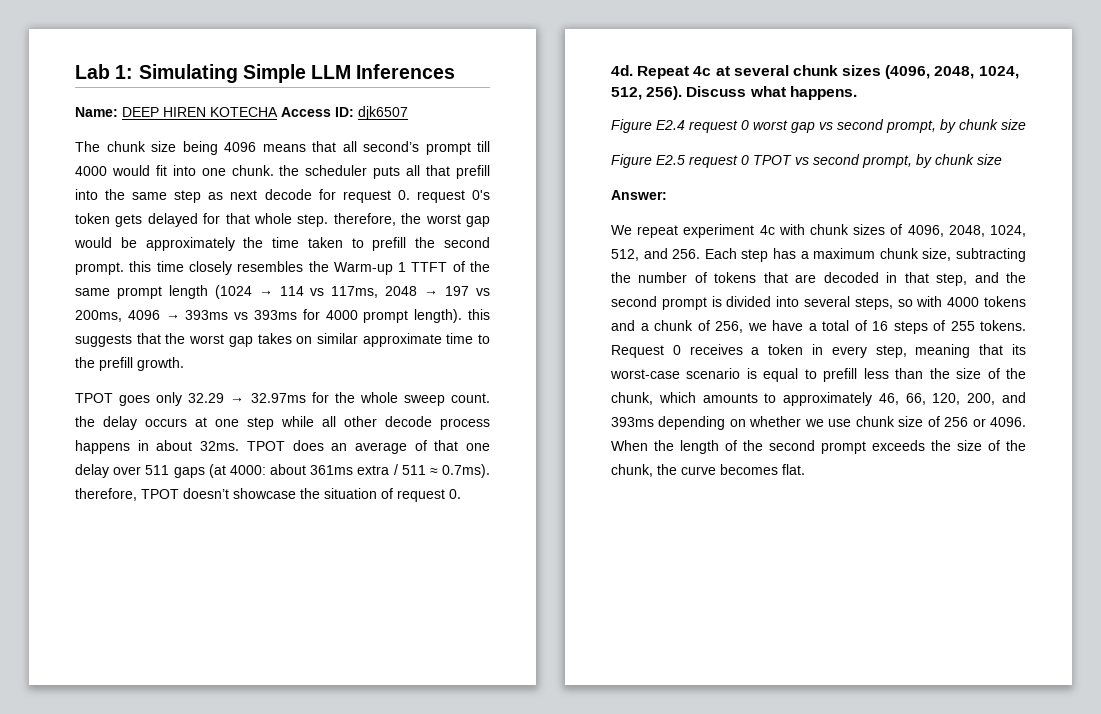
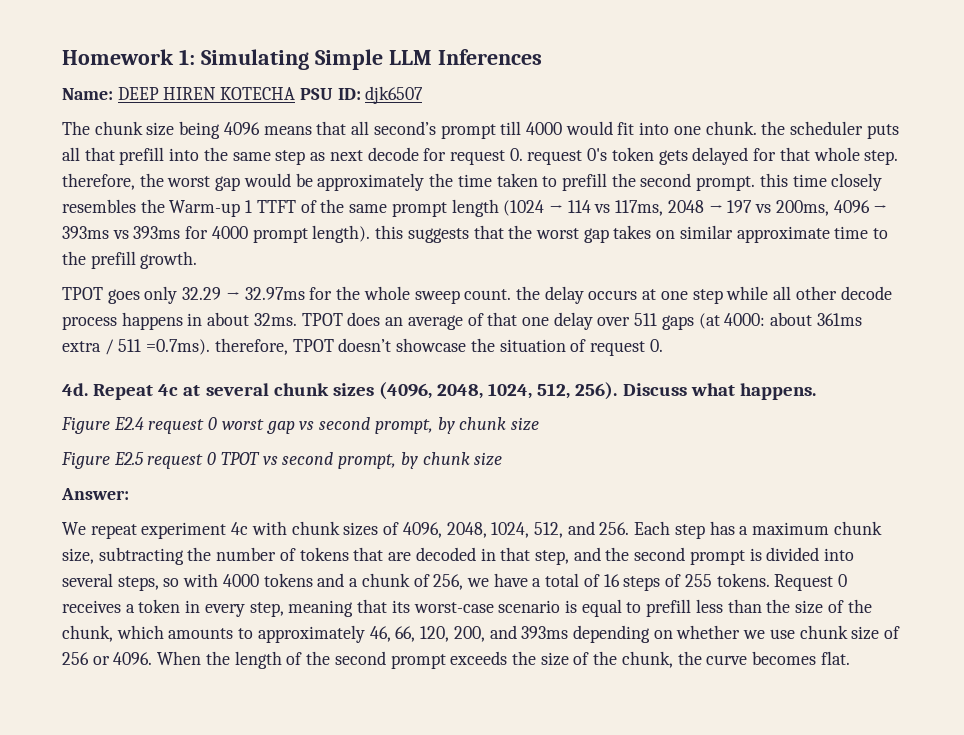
- Lab 1: Simulating Simple LLM Inferences
+ Homework 1: Simulating Simple LLM Inferences
- Name: DEEP HIREN KOTECHA Access ID: djk6507
+ Name: DEEP HIREN KOTECHA PSU ID: djk6507
- TPOT does an average of that one delay over 511 gaps (at 4000: about 361ms extra / 511 ≈ 0.7ms). therefore, TPOT doesn’t showcase the situation of request 0.
+ TPOT does an average of that one delay over 511 gaps (at 4000: about 361ms extra / 511 =0.7ms). therefore, TPOT doesn’t showcase the situation of request 0.

